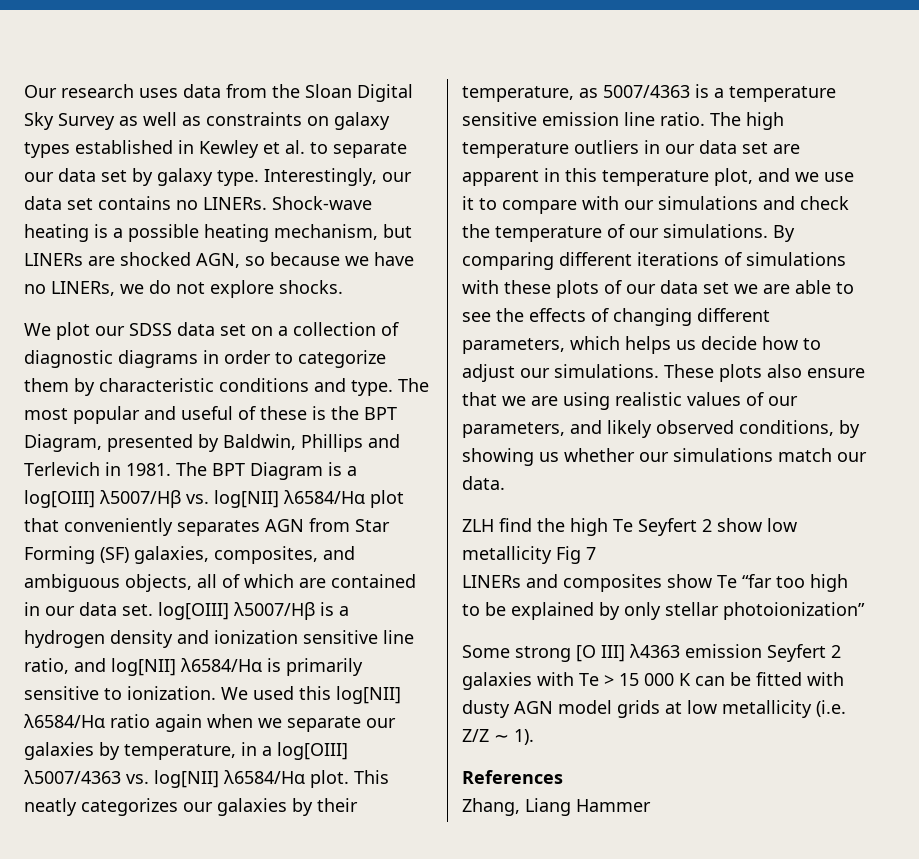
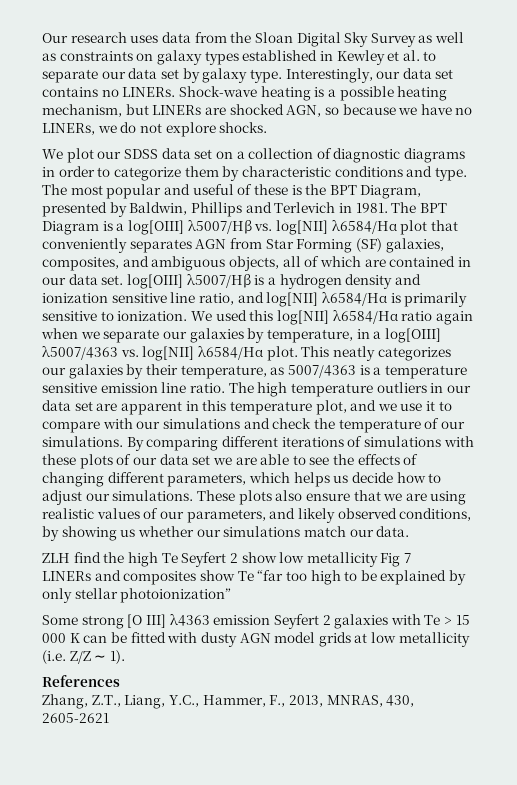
- Zhang, Liang Hammer
+ Zhang, Z.T., Liang, Y.C., Hammer, F., 2013, MNRAS, 430, 2605-2621

